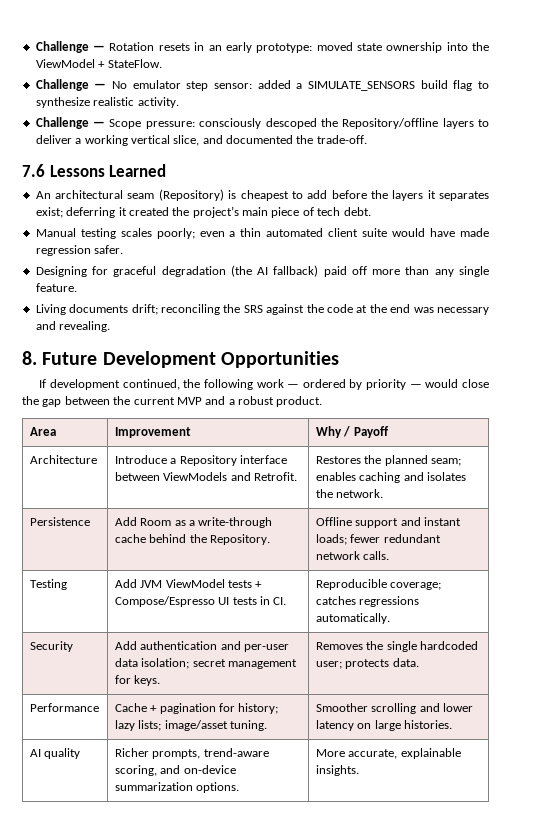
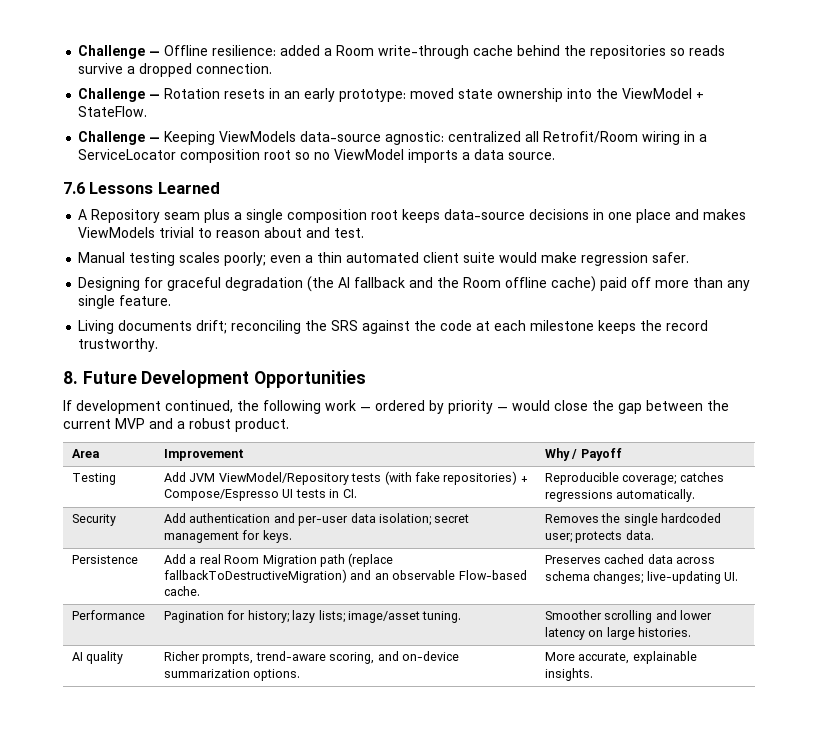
+ Challenge — Offline resilience: added a Room write-through cache behind the repositories so reads survive a dropped connection.
- Challenge — No emulator step sensor: added a SIMULATE_SENSORS build flag to synthesize realistic activity.
- Challenge — Scope pressure: consciously descoped the Repository/offline layers to deliver a working vertical slice, and documented the trade-off.
+ Challenge — Keeping ViewModels data-source agnostic: centralized all Retrofit/Room wiring in a ServiceLocator composition root so no ViewModel imports a data source.
  7.6 Lessons Learned
- An architectural seam (Repository) is cheapest to add before the layers it separates exist; deferring it created the project’s main piece of tech debt.
+ A Repository seam plus a single composition root keeps data-source decisions in one place and makes ViewModels trivial to reason about and test.
- Manual testing scales poorly; even a thin automated client suite would have made regression safer.
+ Manual testing scales poorly; even a thin automated client suite would make regression safer.
- Designing for graceful degradation (the AI fallback) paid off more than any single feature.
+ Designing for graceful degradation (the AI fallback and the Room offline cache) paid off more than any single feature.
- Living documents drift; reconciling the SRS against the code at the end was necessary and revealing.
+ Living documents drift; reconciling the SRS against the code at each milestone keeps the record trustworthy.
- Architecture | Introduce a Repository interface between ViewModels and Retrofit. | Restores the planned seam; enables caching and isolates the network.
- Persistence | Add Room as a write-through cache behind the Repository. | Offline support and instant loads; fewer redundant network calls.
- Testing | Add JVM ViewModel tests + Compose/Espresso UI tests in CI. | Reproducible coverage; catches regressions automatically.
+ Testing | Add JVM ViewModel/Repository tests (with fake repositories) + Compose/Espresso UI tests in CI. | Reproducible coverage; catches regressions automatically.
- Performance | Cache + pagination for history; lazy lists; image/asset tuning. | Smoother scrolling and lower latency on large histories.
+ Persistence | Add a real Room Migration path (replace fallbackToDestructiveMigration) and an observable Flow-based cache. | Preserves cached data across schema changes; live-updating UI.
+ Performance | Pagination for history; lazy lists; image/asset tuning. | Smoother scrolling and lower latency on large histories.

